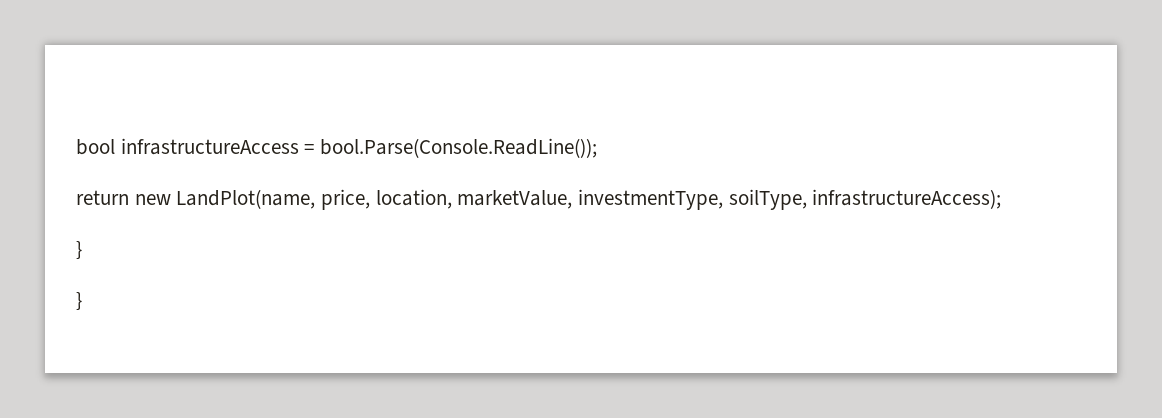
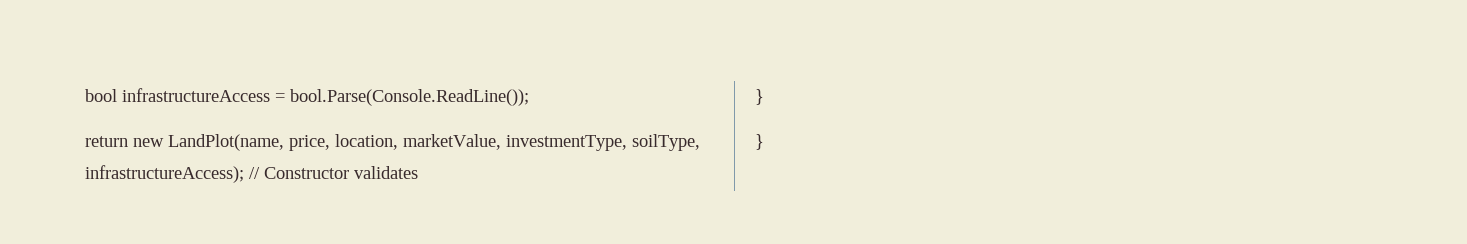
- return new LandPlot(name, price, location, marketValue, investmentType, soilType, infrastructureAccess);
+ return new LandPlot(name, price, location, marketValue, investmentType, soilType, infrastructureAccess); // Constructor validates

